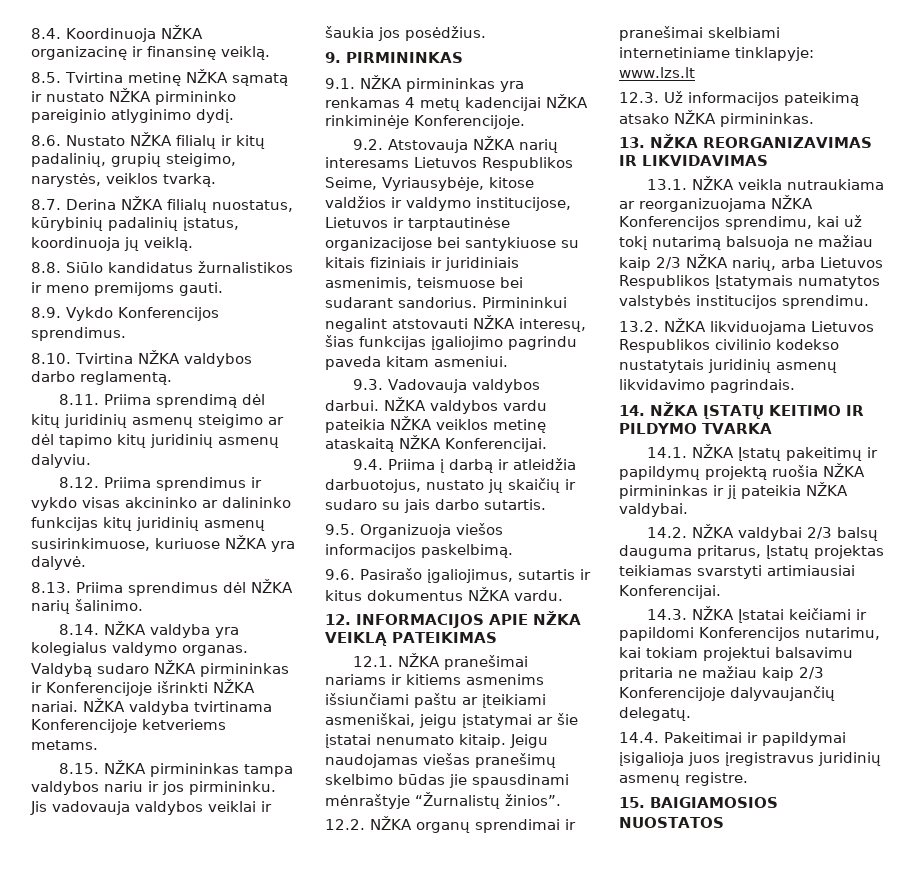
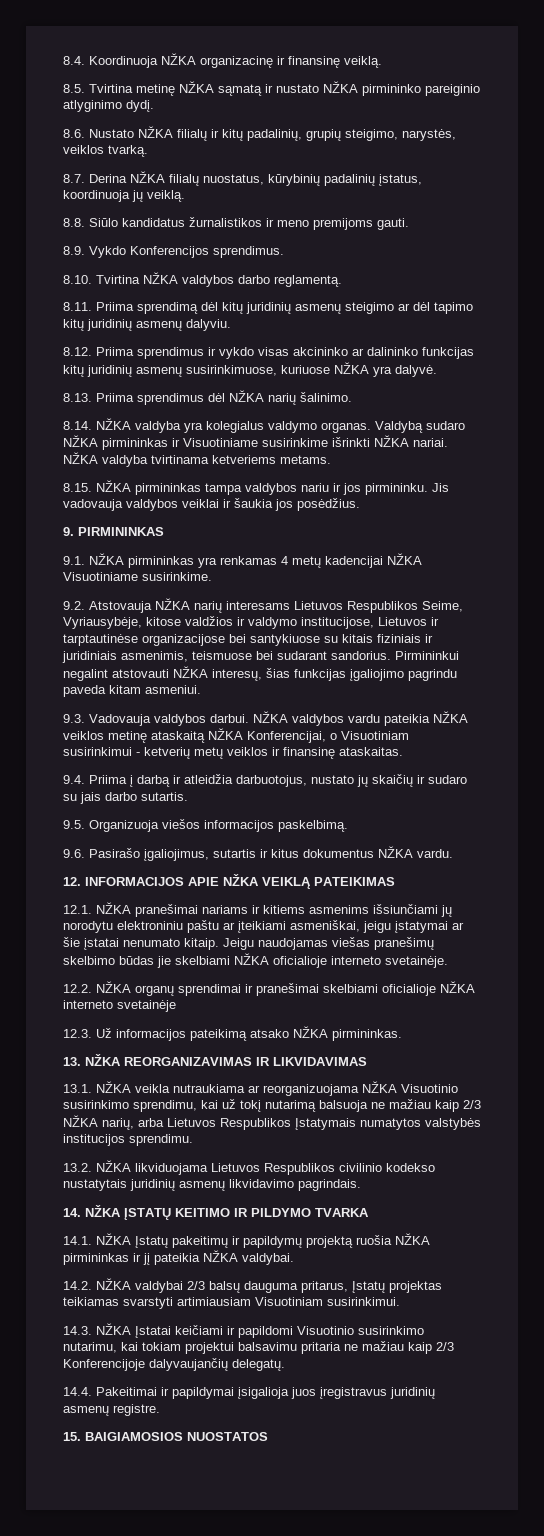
- Valdybą sudaro NŽKA pirmininkas ir Konferencijoje išrinkti NŽKA nariai.
+ Valdybą sudaro NŽKA pirmininkas ir Visuotiniame susirinkime išrinkti NŽKA nariai.
- NŽKA valdyba tvirtinama Konferencijoje ketveriems metams.
+ NŽKA valdyba tvirtinama ketveriems metams.
- 9.1. NŽKA pirmininkas yra renkamas 4 metų kadencijai NŽKA rinkiminėje Konferencijoje.
+ 9.1. NŽKA pirmininkas yra renkamas 4 metų kadencijai NŽKA Visuotiniame susirinkime.
- NŽKA valdybos vardu pateikia NŽKA veiklos metinę ataskaitą NŽKA Konferencijai.
+ NŽKA valdybos vardu pateikia NŽKA veiklos metinę ataskaitą NŽKA Konferencijai, o Visuotiniam susirinkimui - ketverių metų veiklos ir finansinę ataskaitas.
- 12.1. NŽKA pranešimai nariams ir kitiems asmenims išsiunčiami paštu ar įteikiami asmeniškai, jeigu įstatymai ar šie įstatai nenumato kitaip.
+ 12.1. NŽKA pranešimai nariams ir kitiems asmenims išsiunčiami jų norodytu elektroniniu paštu ar įteikiami asmeniškai, jeigu įstatymai ar šie įstatai nenumato kitaip.
- Jeigu naudojamas viešas pranešimų skelbimo būdas jie spausdinami mėnraštyje “Žurnalistų žinios”.
+ Jeigu naudojamas viešas pranešimų skelbimo būdas jie skelbiami NŽKA oficialioje interneto svetainėje.
- 12.2. NŽKA organų sprendimai ir pranešimai skelbiami internetiniame tinklapyje: www.lzs.lt
+ 12.2. NŽKA organų sprendimai ir pranešimai skelbiami oficialioje NŽKA interneto svetainėje
- 13.1. NŽKA veikla nutraukiama ar reorganizuojama NŽKA Konferencijos sprendimu, kai už tokį nutarimą balsuoja ne mažiau kaip 2/3 NŽKA narių, arba Lietuvos Respublikos Įstatymais numatytos valstybės institucijos sprendimu.
+ 13.1. NŽKA veikla nutraukiama ar reorganizuojama NŽKA Visuotinio susirinkimo sprendimu, kai už tokį nutarimą balsuoja ne mažiau kaip 2/3 NŽKA narių, arba Lietuvos Respublikos Įstatymais numatytos valstybės institucijos sprendimu.
- 14.2. NŽKA valdybai 2/3 balsų dauguma pritarus, Įstatų projektas teikiamas svarstyti artimiausiai Konferencijai.
+ 14.2. NŽKA valdybai 2/3 balsų dauguma pritarus, Įstatų projektas teikiamas svarstyti artimiausiam Visuotiniam susirinkimui.
- 14.3. NŽKA Įstatai keičiami ir papildomi Konferencijos nutarimu, kai tokiam projektui balsavimu pritaria ne mažiau kaip 2/3 Konferencijoje dalyvaujančių delegatų.
+ 14.3. NŽKA Įstatai keičiami ir papildomi Visuotinio susirinkimo nutarimu, kai tokiam projektui balsavimu pritaria ne mažiau kaip 2/3 Konferencijoje dalyvaujančių delegatų.

